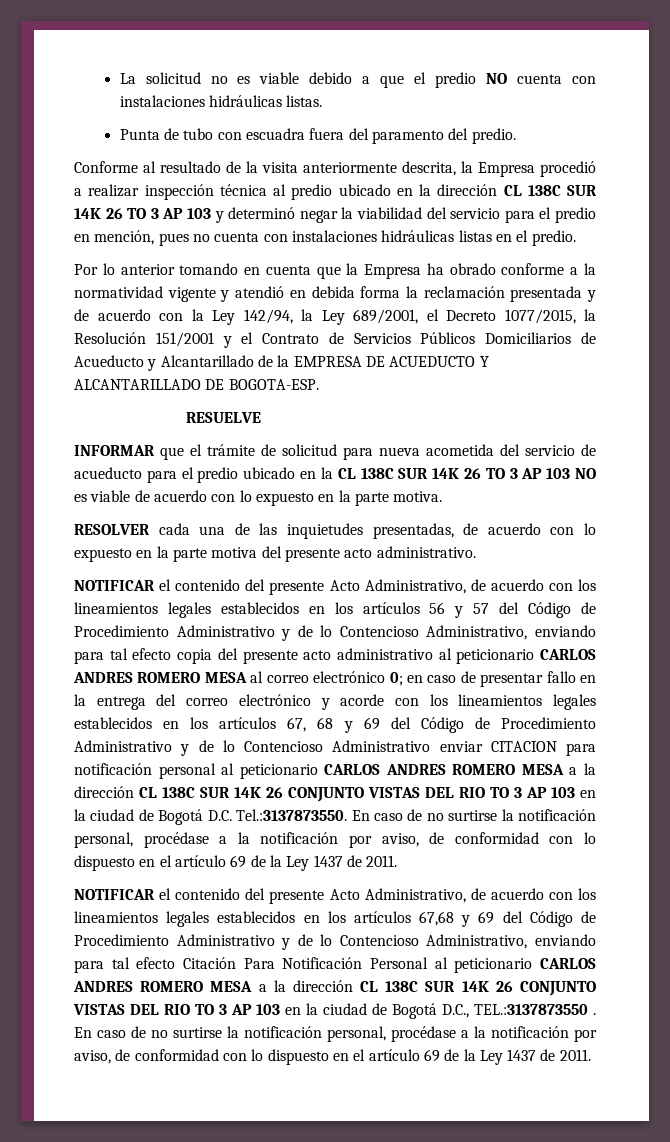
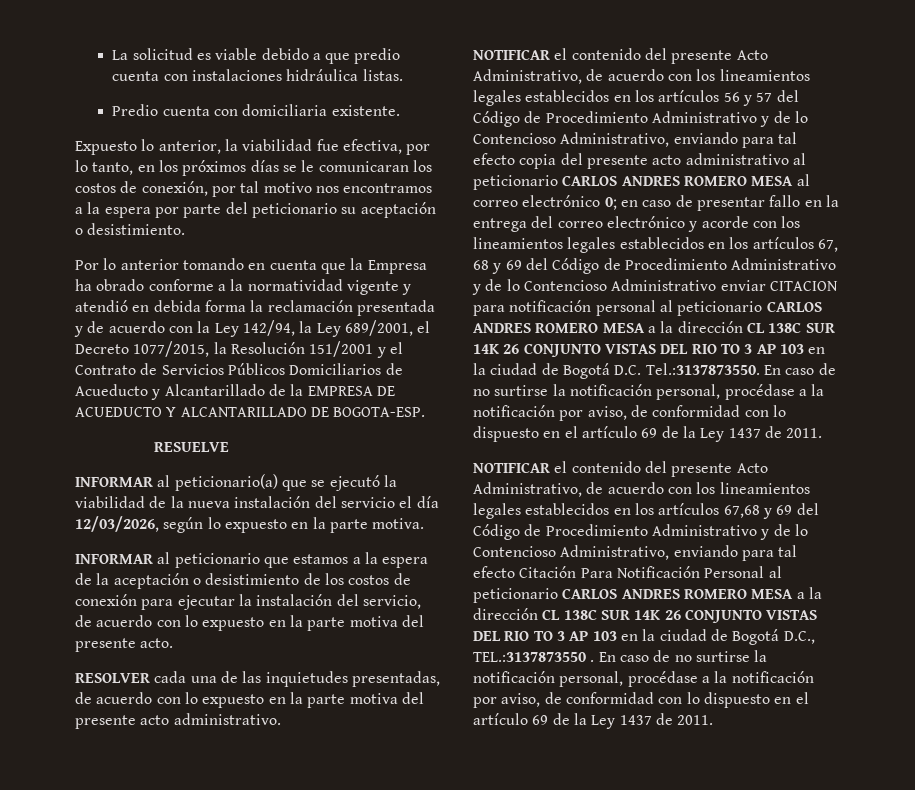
- La solicitud no es viable debido a que el predio NO cuenta con instalaciones hidráulicas listas.
+ La solicitud es viable debido a que predio cuenta con instalaciones hidráulica listas.
- Punta de tubo con escuadra fuera del paramento del predio.
- Conforme al resultado de la visita anteriormente descrita, la Empresa procedió a realizar inspección técnica al predio ubicado en la dirección CL 138C SUR 14K 26 TO 3 AP 103 y determinó negar la viabilidad del servicio para el predio en mención, pues no cuenta con instalaciones hidráulicas listas en el predio.
+ Predio cuenta con domiciliaria existente.
+ Expuesto lo anterior, la viabilidad fue efectiva, por lo tanto, en los próximos días se le comunicaran los costos de conexión, por tal motivo nos encontramos a la espera por parte del peticionario su aceptación o desistimiento.
- INFORMAR que el trámite de solicitud para nueva acometida del servicio de acueducto para el predio ubicado en la CL 138C SUR 14K 26 TO 3 AP 103 NO es viable de acuerdo con lo expuesto en la parte motiva.
+ INFORMAR al peticionario(a) que se ejecutó la viabilidad de la nueva instalación del servicio el día 12/03/2026, según lo expuesto en la parte motiva.
+ INFORMAR al peticionario que estamos a la espera de la aceptación o desistimiento de los costos de conexión para ejecutar la instalación del servicio, de acuerdo con lo expuesto en la parte motiva del presente acto.

